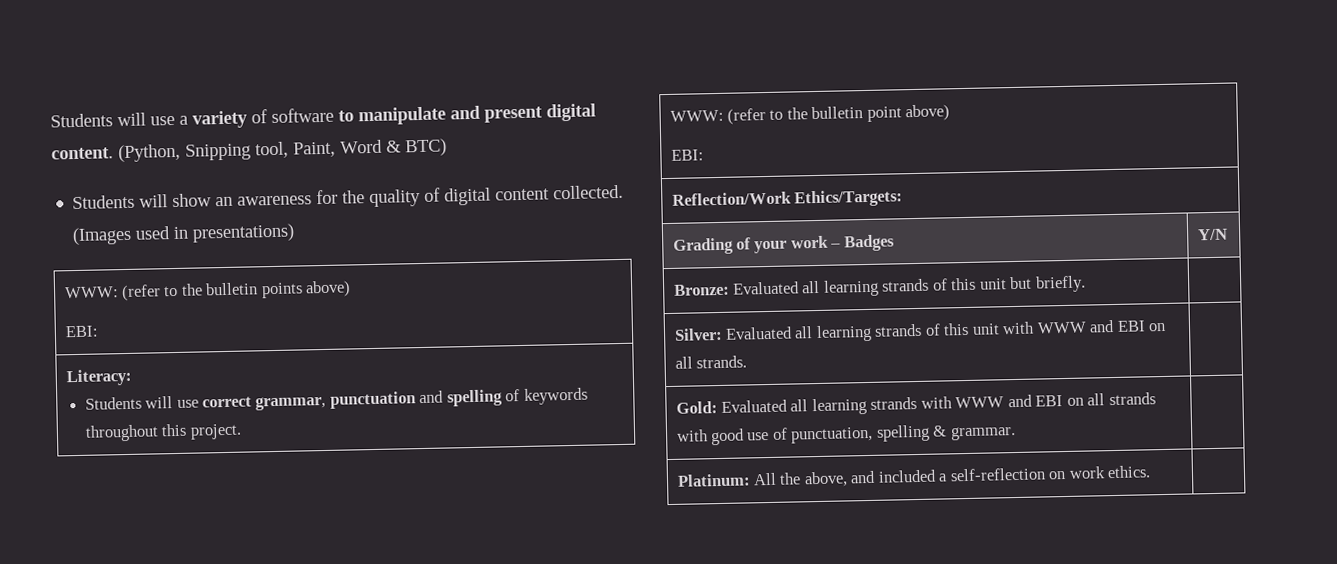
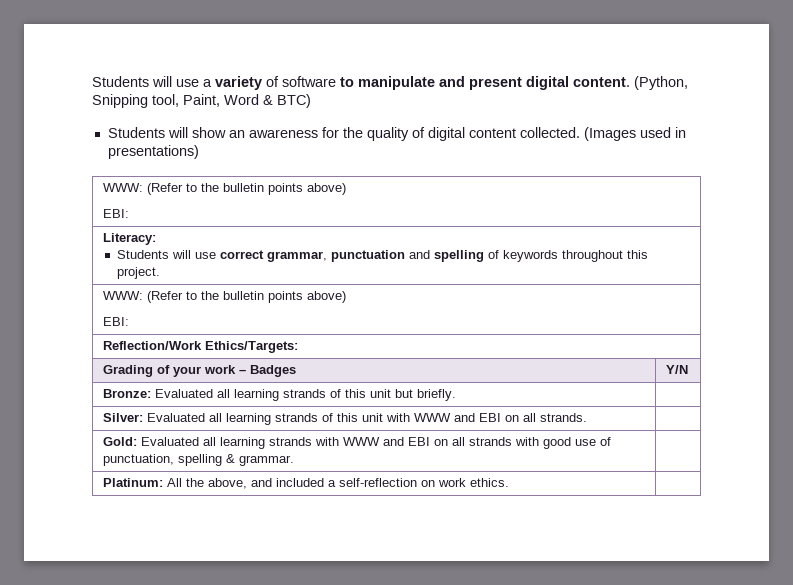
  (Images used in presentations)
- WWW: (refer to the bulletin points above)
+ WWW: (Refer to the bulletin points above)
  Literacy:
  Students will use correct grammar, punctuation and spelling of keywords throughout this project.
- WWW: (refer to the bulletin point above)
+ WWW: (Refer to the bulletin points above)

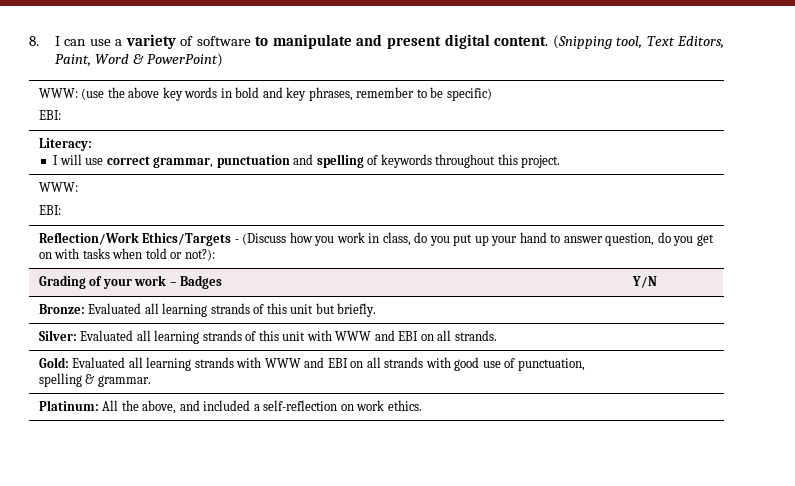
- Students will use a variety of software to manipulate and present digital content.
+ 8. I can use a variety of software to manipulate and present digital content.
- (Python, Snipping tool, Paint, Word & BTC)
- Students will show an awareness for the quality of digital content collected. (Images used in presentations)
- WWW: (Refer to the bulletin points above)
+ (Snipping tool, Text Editors, Paint, Word & PowerPoint)
+ WWW: (use the above key words in bold and key phrases, remember to be specific)
  Literacy:
- Students will use correct grammar, punctuation and spelling of keywords throughout this project.
- WWW: (Refer to the bulletin points above)
+ I will use correct grammar, punctuation and spelling of keywords throughout this project.
+ WWW:
  EBI:
- Reflection/Work Ethics/Targets:
+ Reflection/Work Ethics/Targets - (Discuss how you work in class, do you put up your hand to answer question, do you get on with tasks when told or not?):

